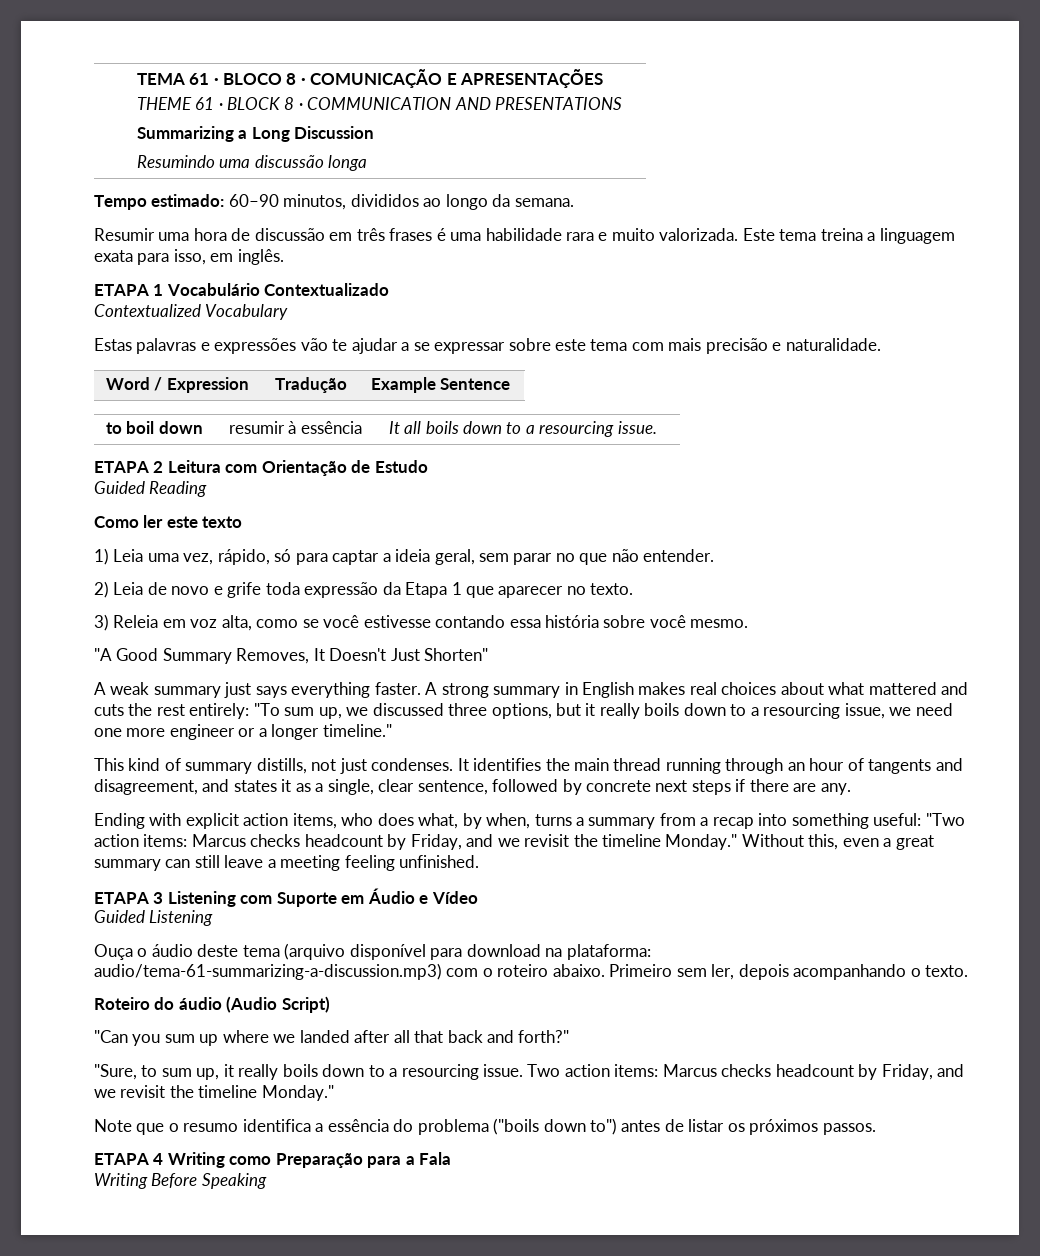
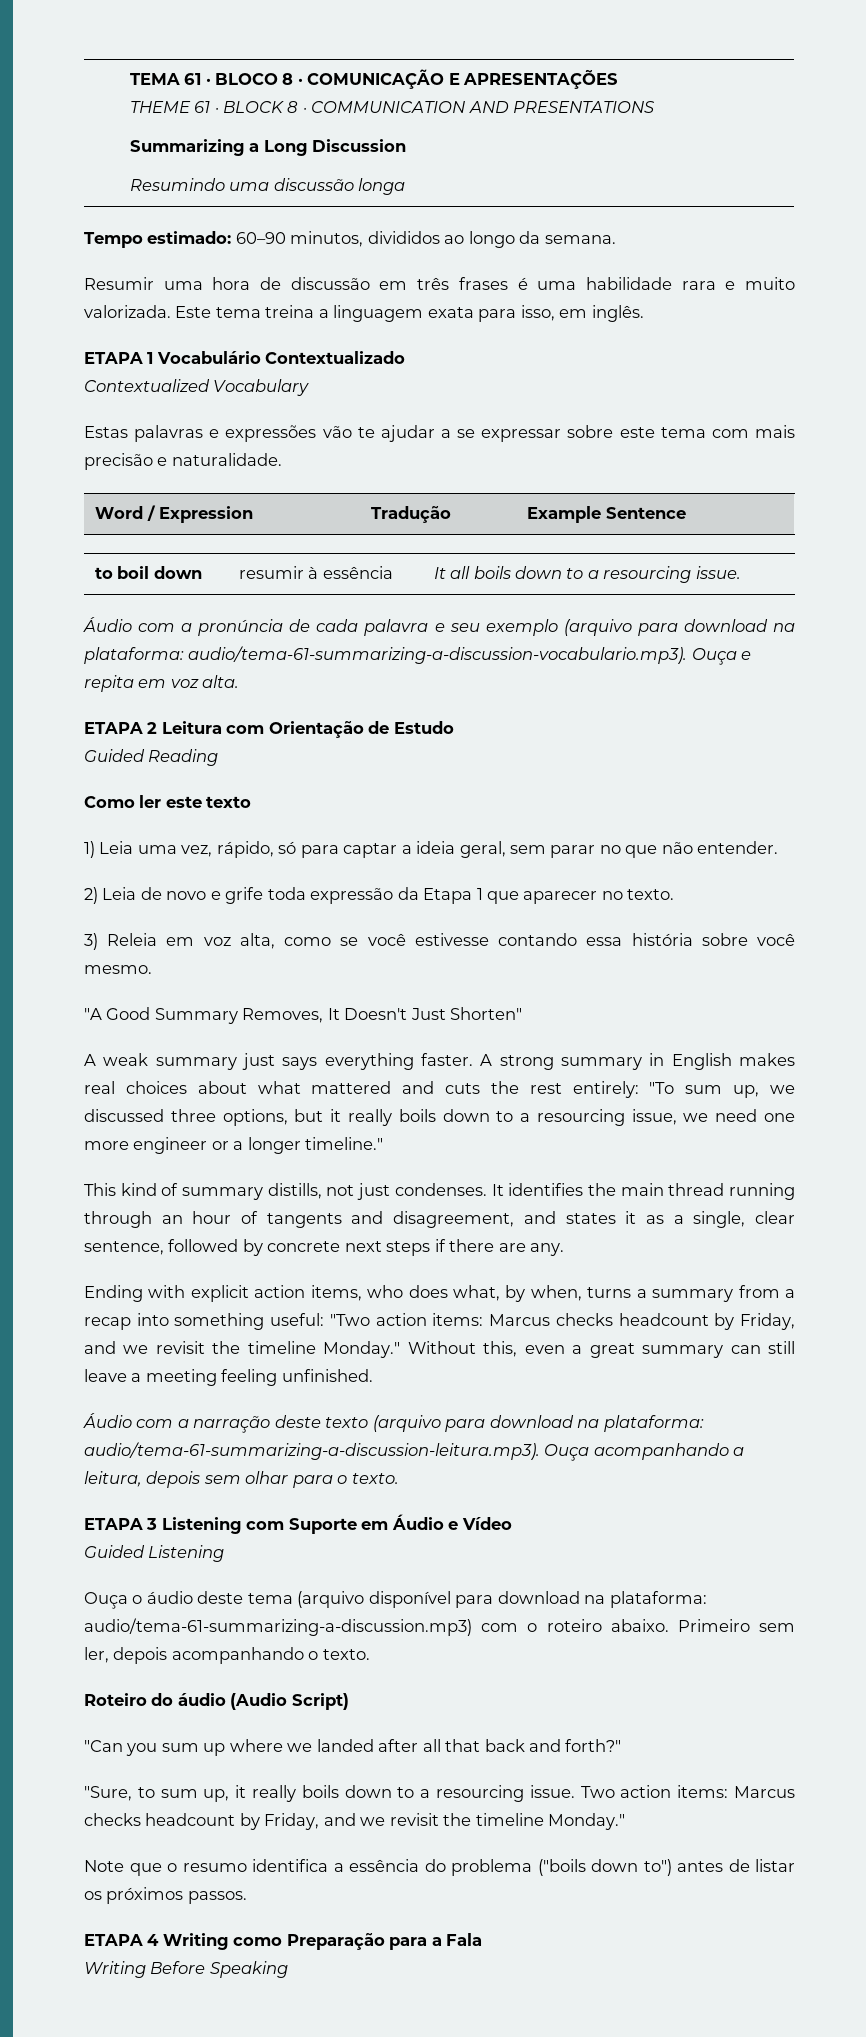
+ Áudio com a pronúncia de cada palavra e seu exemplo (arquivo para download na plataforma: audio/tema-61-summarizing-a-discussion-vocabulario.mp3). Ouça e repita em voz alta.
+ Áudio com a narração deste texto (arquivo para download na plataforma: audio/tema-61-summarizing-a-discussion-leitura.mp3). Ouça acompanhando a leitura, depois sem olhar para o texto.

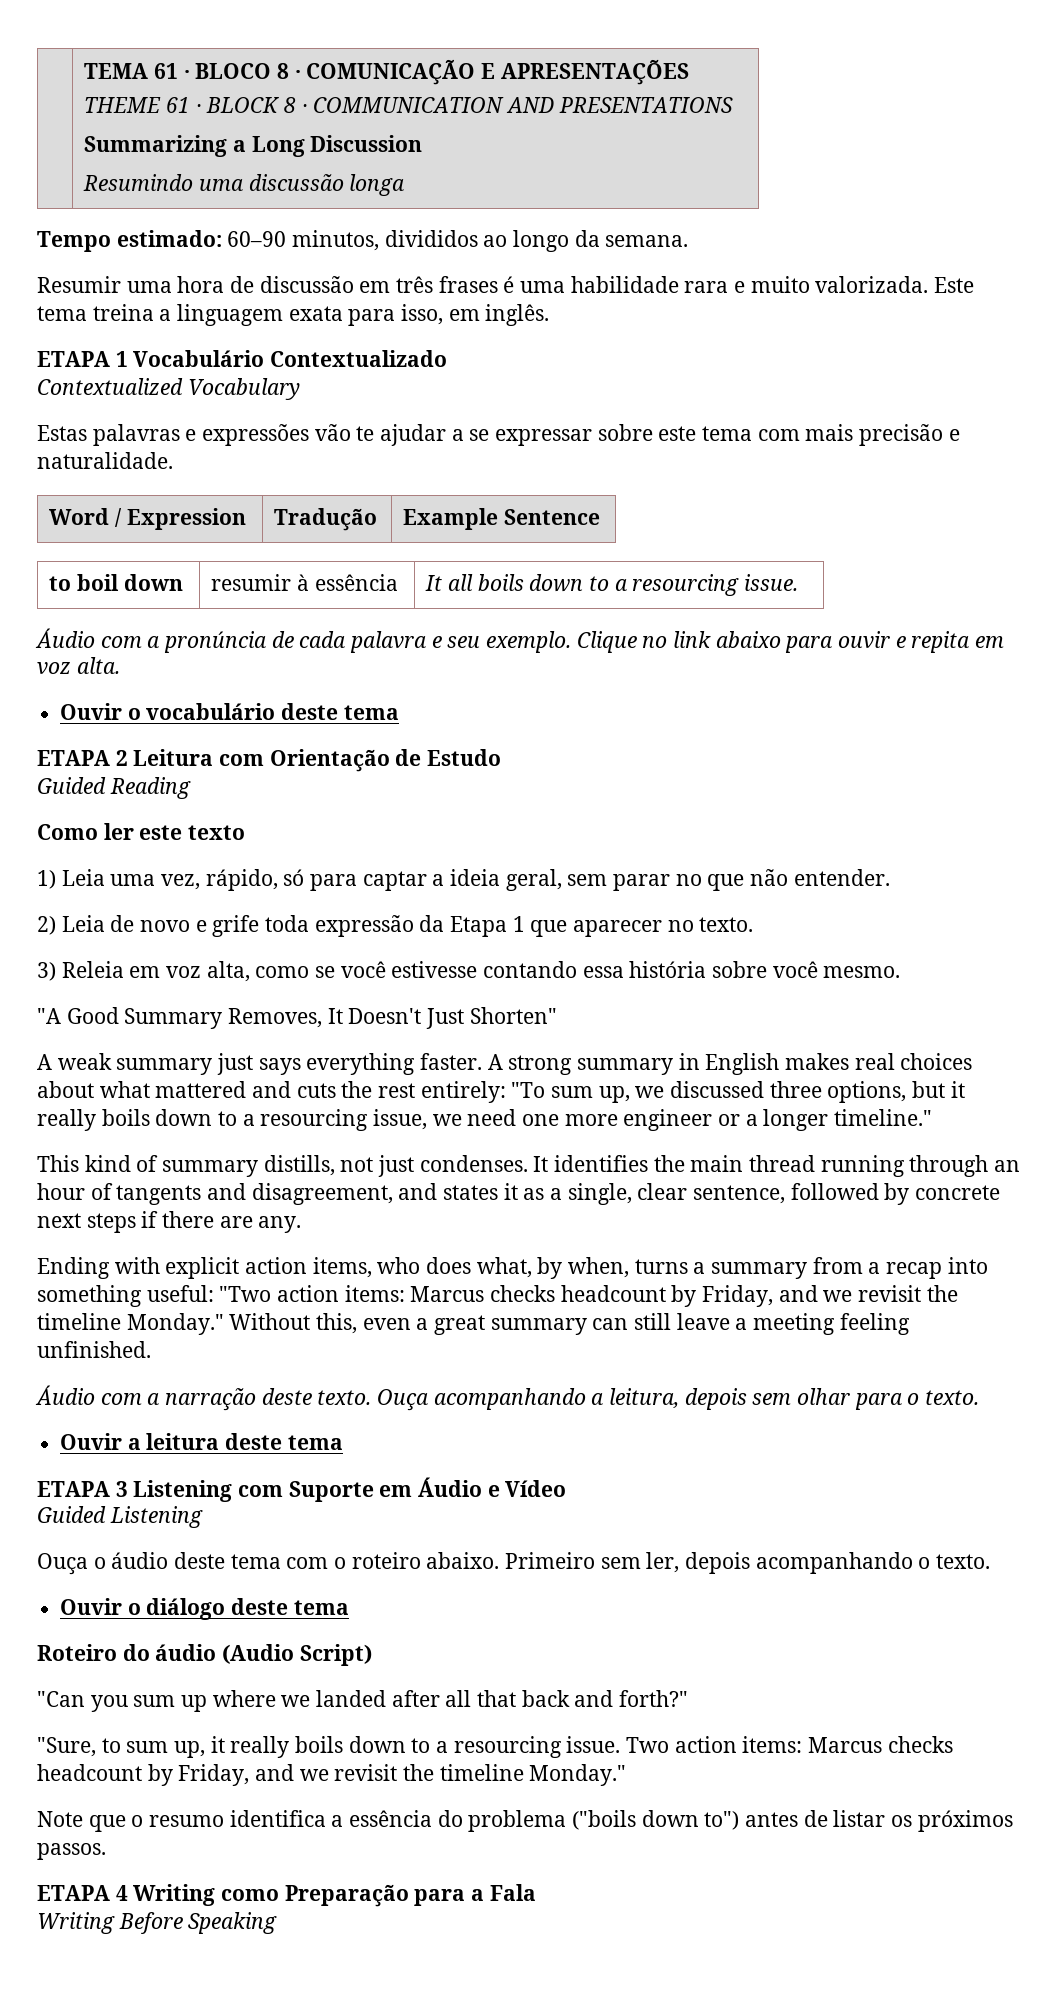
- Áudio com a pronúncia de cada palavra e seu exemplo (arquivo para download na plataforma: audio/tema-61-summarizing-a-discussion-vocabulario.mp3). Ouça e repita em voz alta.
+ Áudio com a pronúncia de cada palavra e seu exemplo. Clique no link abaixo para ouvir e repita em voz alta.
+ Ouvir o vocabulário deste tema
- Áudio com a narração deste texto (arquivo para download na plataforma: audio/tema-61-summarizing-a-discussion-leitura.mp3). Ouça acompanhando a leitura, depois sem olhar para o texto.
+ Áudio com a narração deste texto. Ouça acompanhando a leitura, depois sem olhar para o texto.
+ Ouvir a leitura deste tema
- Ouça o áudio deste tema (arquivo disponível para download na plataforma: audio/tema-61-summarizing-a-discussion.mp3) com o roteiro abaixo.
+ Ouça o áudio deste tema com o roteiro abaixo.
+ Ouvir o diálogo deste tema

